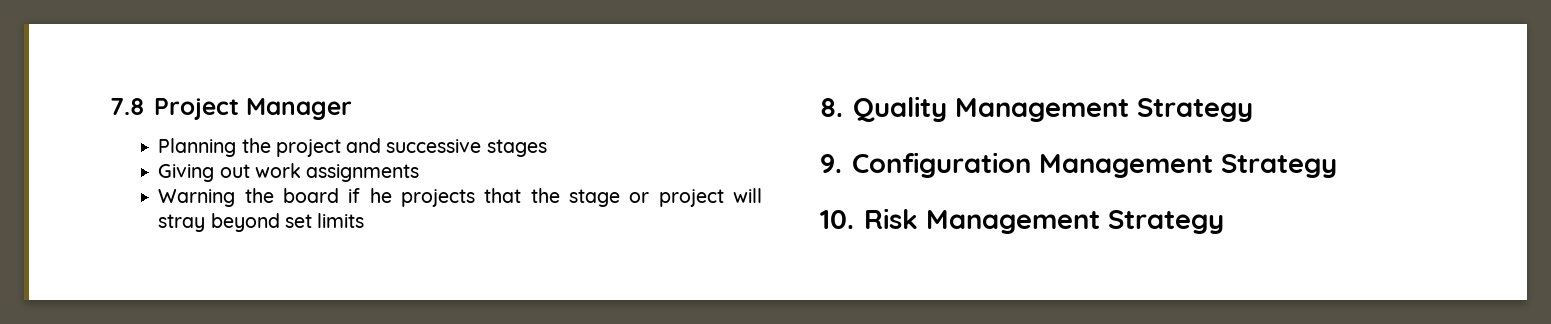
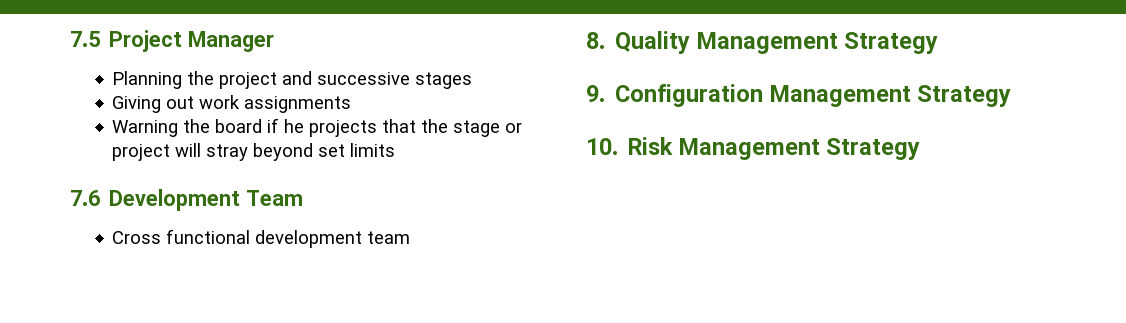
- 7.8 Project Manager
+ 7.5 Project Manager
+ 7.6 Development Team
+ Cross functional development team

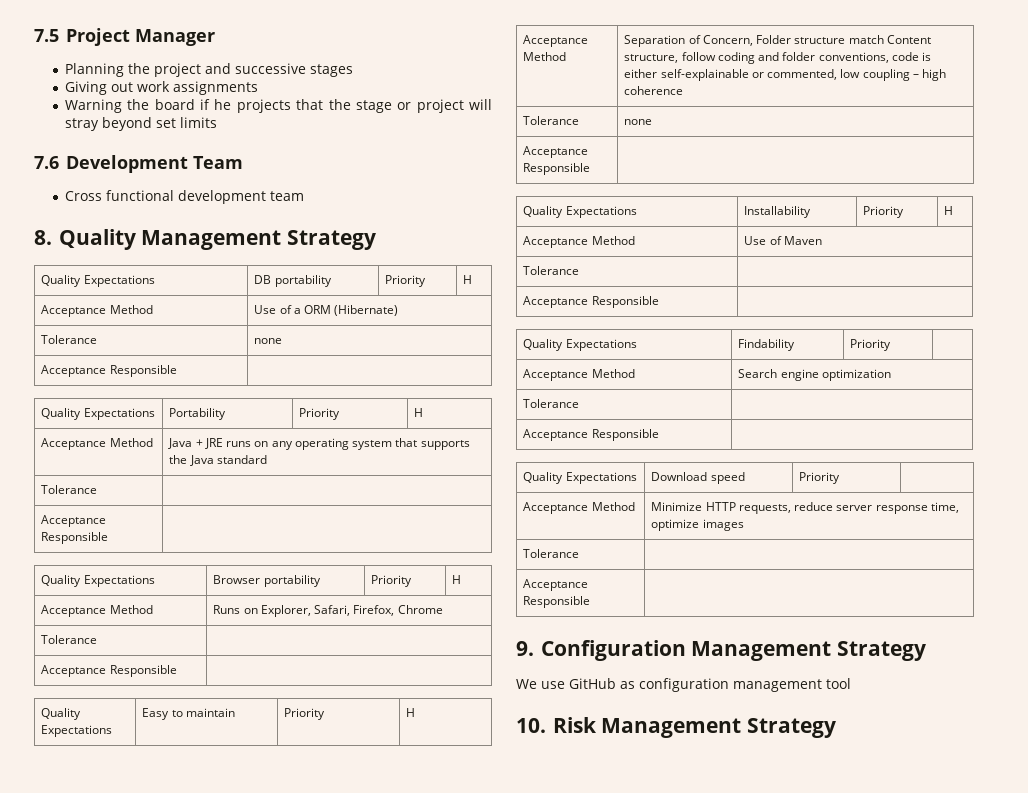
+ Quality Expectations | DB portability | Priority | H
+ Acceptance Method | Use of a ORM (Hibernate)
+ Tolerance | none
+ Acceptance Responsible |
+ Quality Expectations | Portability | Priority | H
+ Acceptance Method | Java + JRE runs on any operating system that supports the Java standard
+ Tolerance |
+ Acceptance Responsible |
+ Quality Expectations | Browser portability | Priority | H
+ Acceptance Method | Runs on Explorer, Safari, Firefox, Chrome
+ Tolerance |
+ Acceptance Responsible |
+ Quality Expectations | Easy to maintain | Priority | H
+ Acceptance Method | Separation of Concern, Folder structure match Content structure, follow coding and folder conventions, code is either self-explainable or commented, low coupling – high coherence
+ Tolerance | none
+ Acceptance Responsible |
+ Quality Expectations | Installability | Priority | H
+ Acceptance Method | Use of Maven
+ Tolerance |
+ Acceptance Responsible |
+ Quality Expectations | Findability | Priority |
+ Acceptance Method | Search engine optimization
+ Tolerance |
+ Acceptance Responsible |
+ Quality Expectations | Download speed | Priority |
+ Acceptance Method | Minimize HTTP requests, reduce server response time, optimize images
+ Tolerance |
+ Acceptance Responsible |
  9. Configuration Management Strategy
+ We use GitHub as configuration management tool

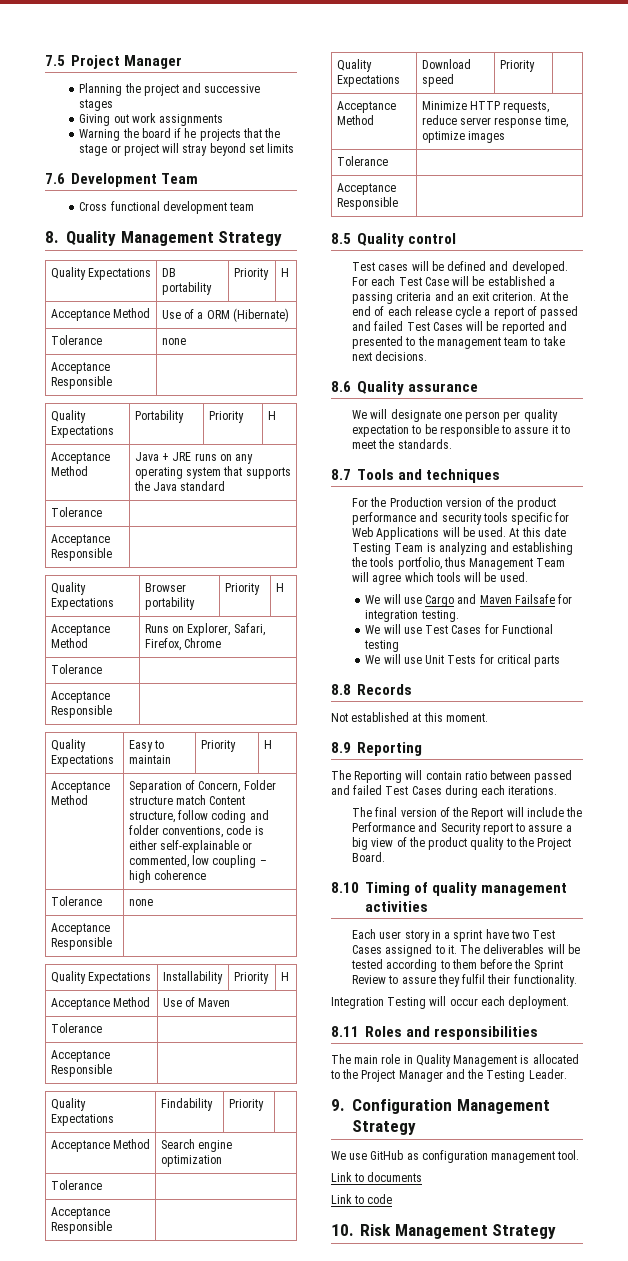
+ 8.5 Quality control
+ Test cases will be defined and developed. For each Test Case will be established a passing criteria and an exit criterion. At the end of each release cycle a report of passed and failed Test Cases will be reported and presented to the management team to take next decisions.
+ 8.6 Quality assurance
+ We will designate one person per quality expectation to be responsible to assure it to meet the standards.
+ 8.7 Tools and techniques
+ For the Production version of the product performance and security tools specific for Web Applications will be used. At this date Testing Team is analyzing and establishing the tools portfolio, thus Management Team will agree which tools will be used.
+ We will use Cargo and Maven Failsafe for integration testing.
+ We will use Test Cases for Functional testing
+ We will use Unit Tests for critical parts
+ 8.8 Records
+ Not established at this moment.
+ 8.9 Reporting
+ The Reporting will contain ratio between passed and failed Test Cases during each iterations.
+ The final version of the Report will include the Performance and Security report to assure a big view of the product quality to the Project Board.
+ 8.10 Timing of quality management activities
+ Each user story in a sprint have two Test Cases assigned to it. The deliverables will be tested according to them before the Sprint Review to assure they fulfil their functionality.
+ Integration Testing will occur each deployment.
+ 8.11 Roles and responsibilities
+ The main role in Quality Management is allocated to the Project Manager and the Testing Leader.
- We use GitHub as configuration management tool
+ We use GitHub as configuration management tool.
+ Link to documents
+ Link to code

